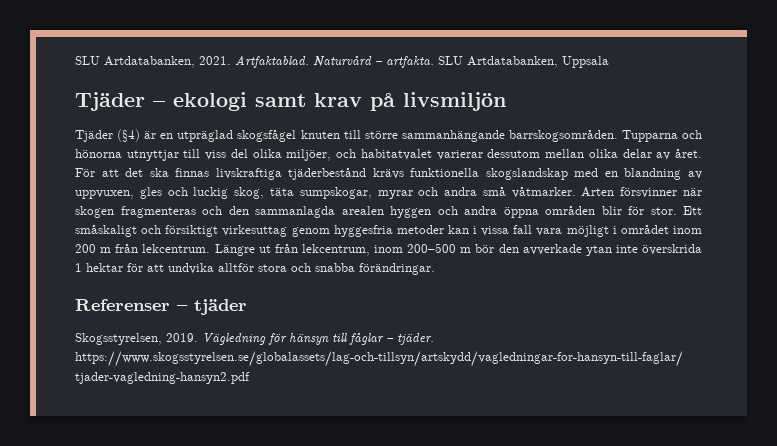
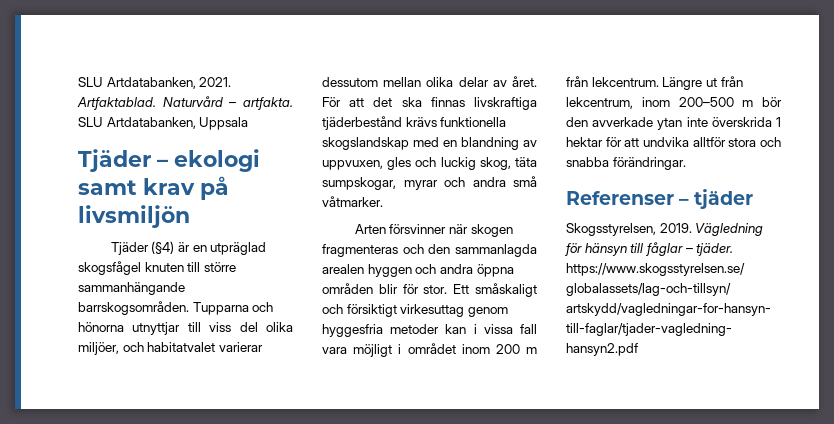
- För att det ska finnas livskraftiga tjäderbestånd krävs funktionella skogslandskap med en blandning av uppvuxen, gles och luckig skog, täta sumpskogar, myrar och andra små våtmarker. Arten försvinner när skogen fragmenteras och den sammanlagda arealen hyggen och andra öppna områden blir för stor.
+ För att det ska finnas livskraftiga tjäderbestånd krävs funktionella skogslandskap med en blandning av uppvuxen, gles och luckig skog, täta sumpskogar, myrar och andra små våtmarker.
+ Arten försvinner när skogen fragmenteras och den sammanlagda arealen hyggen och andra öppna områden blir för stor.

